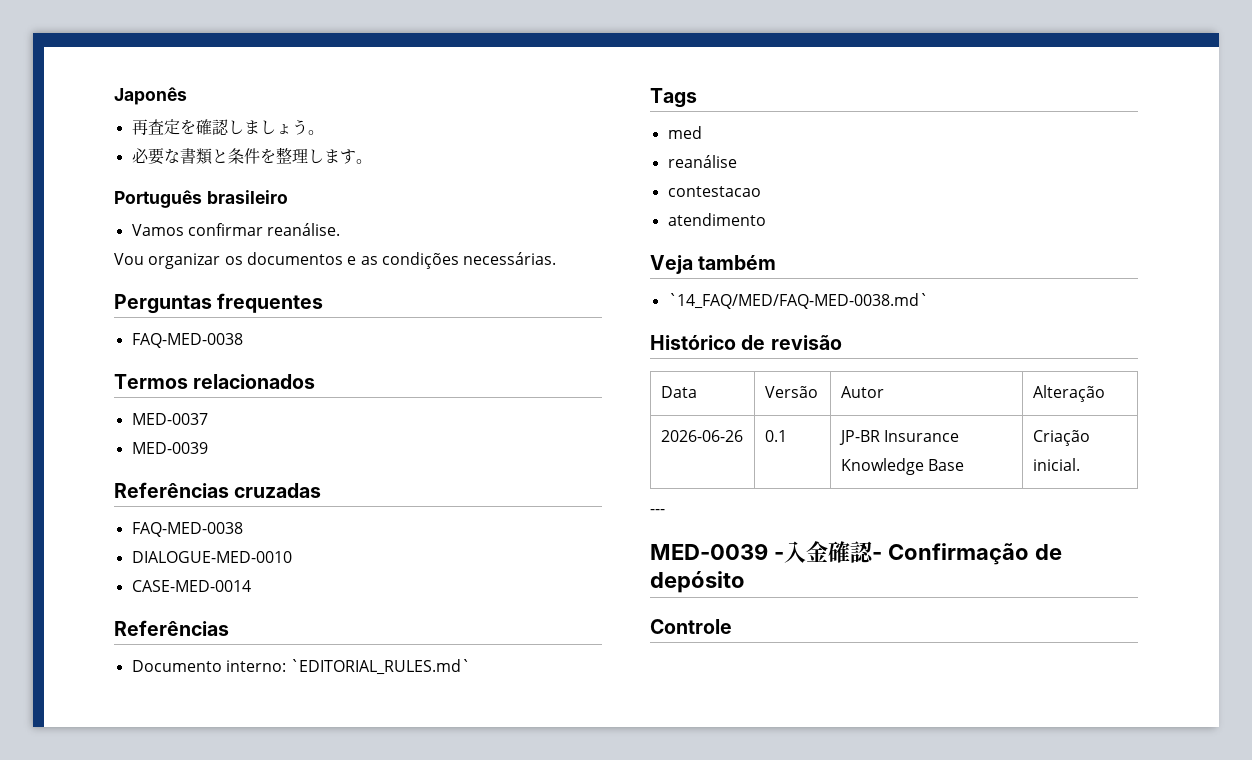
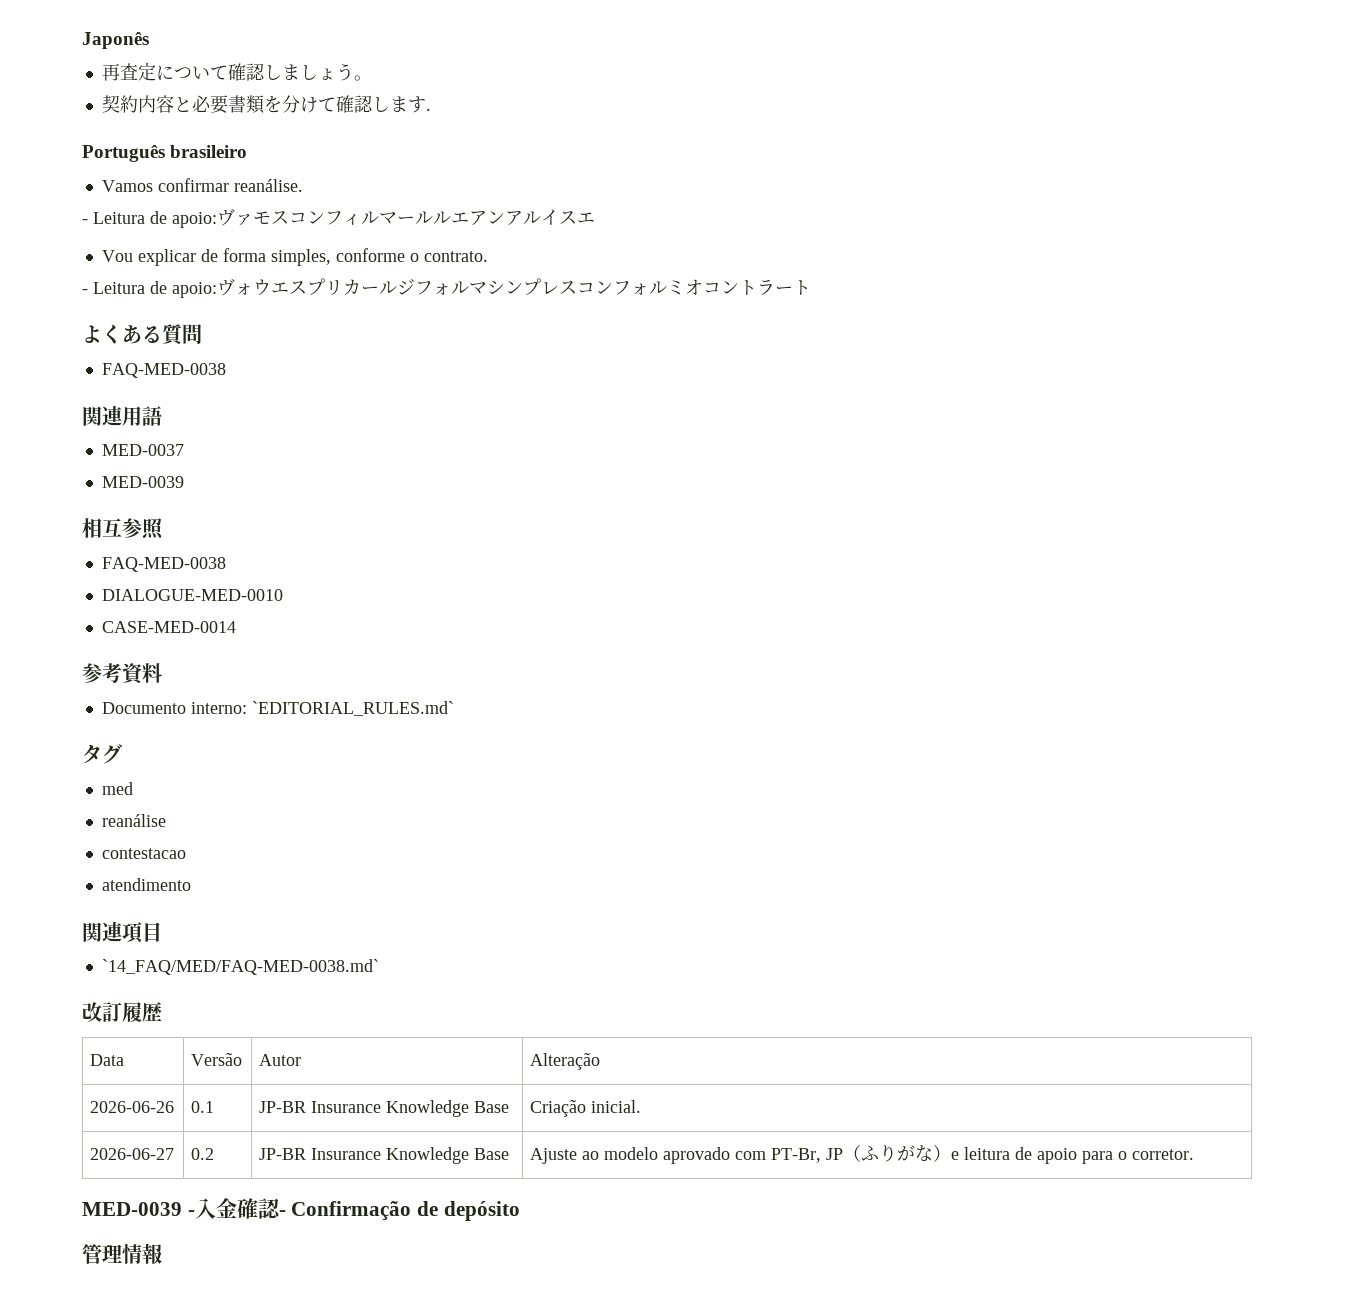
- 再査定を確認しましょう。
+ 再査定について確認しましょう。
- 必要な書類と条件を整理します。
+ 契約内容と必要書類を分けて確認します.
- Vou organizar os documentos e as condições necessárias.
- Perguntas frequentes
+ - Leitura de apoio:ヴァモスコンフィルマールルエアンアルイスエ
+ Vou explicar de forma simples, conforme o contrato.
+ - Leitura de apoio:ヴォウエスプリカールジフォルマシンプレスコンフォルミオコントラート
+ よくある質問
  FAQ-MED-0038
- Termos relacionados
+ 関連用語
- Referências cruzadas
+ 相互参照
  CASE-MED-0014
- Referências
+ 参考資料
- Tags
+ タグ
- Veja também
+ 関連項目
- Histórico de revisão
+ 改訂履歴
- ---
+ 2026-06-27 | 0.2 | JP-BR Insurance Knowledge Base | Ajuste ao modelo aprovado com PT-Br, JP（ふりがな）e leitura de apoio para o corretor.
- Controle
+ 管理情報

